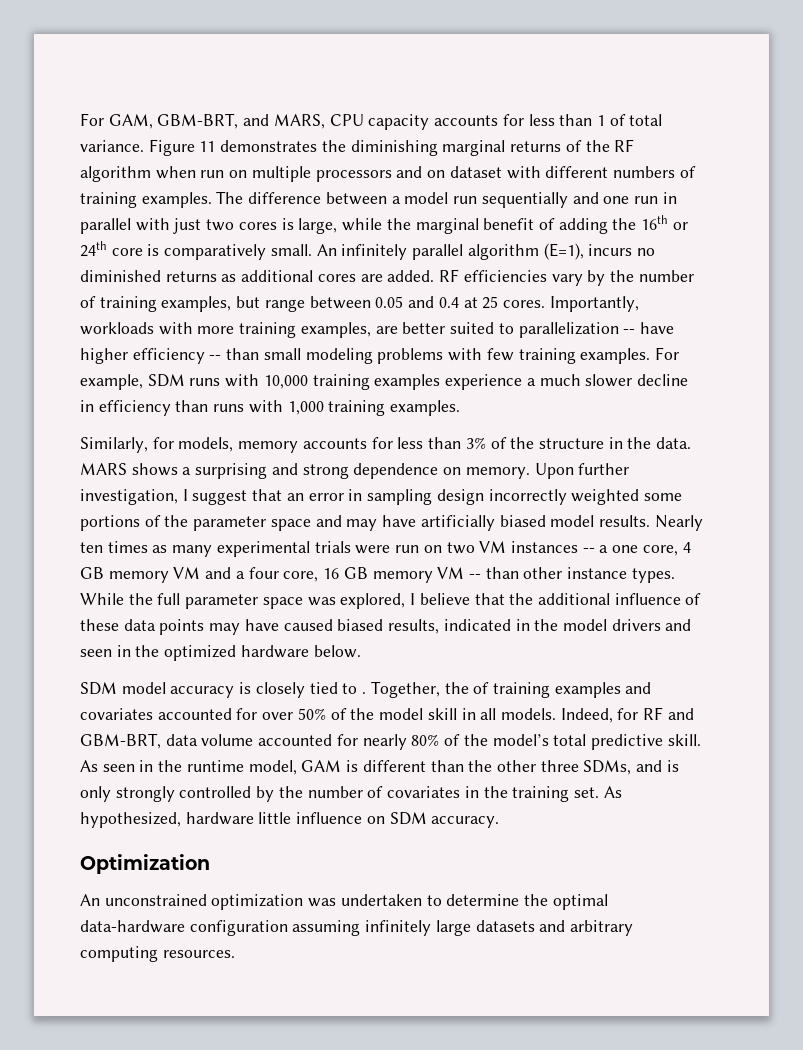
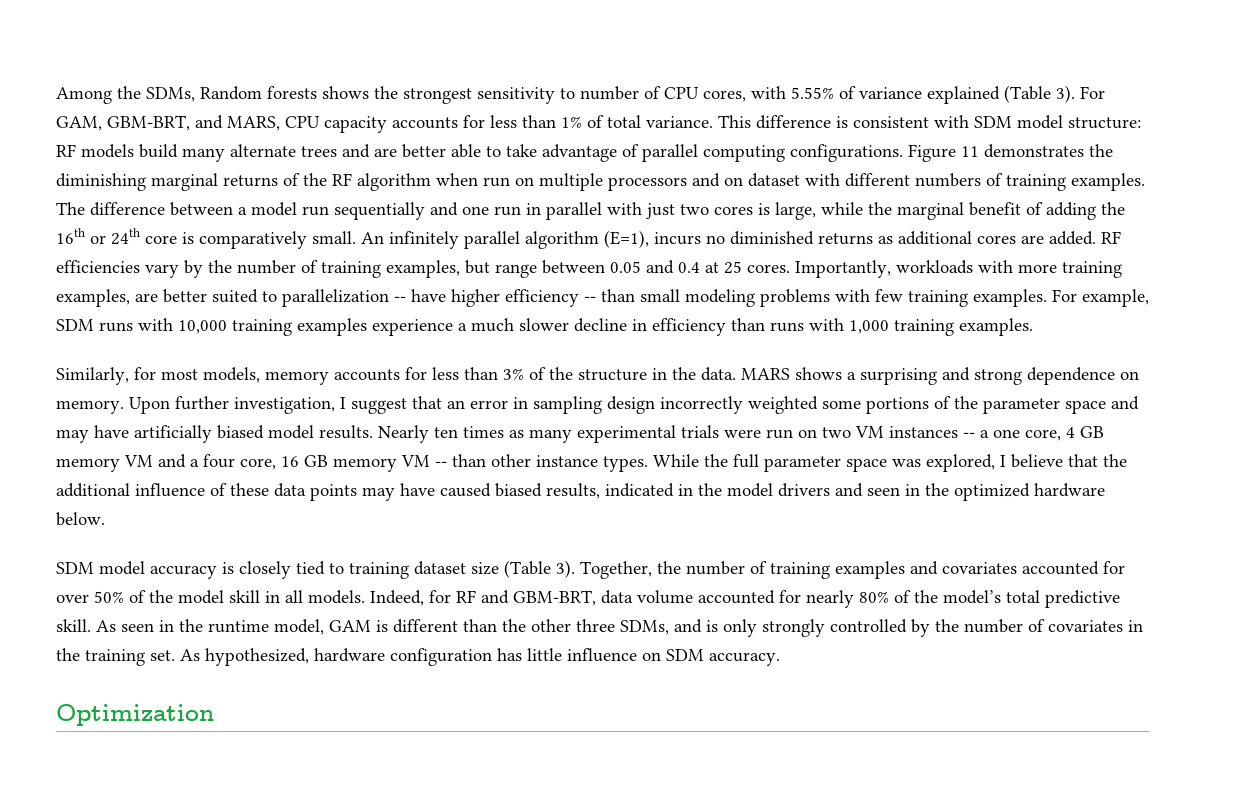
+ Among the SDMs, Random forests shows the strongest sensitivity to number of CPU cores, with 5.55% of variance explained (Table 3).
- For GAM, GBM-BRT, and MARS, CPU capacity accounts for less than 1 of total variance.
+ For GAM, GBM-BRT, and MARS, CPU capacity accounts for less than 1% of total variance.
+ This difference is consistent with SDM model structure: RF models build many alternate trees and are better able to take advantage of parallel computing configurations.
- Similarly, for models, memory accounts for less than 3% of the structure in the data.
+ Similarly, for most models, memory accounts for less than 3% of the structure in the data.
- SDM model accuracy is closely tied to .
+ SDM model accuracy is closely tied to training dataset size (Table 3).
- Together, the of training examples and covariates accounted for over 50% of the model skill in all models.
+ Together, the number of training examples and covariates accounted for over 50% of the model skill in all models.
- As hypothesized, hardware little influence on SDM accuracy.
+ As hypothesized, hardware configuration has little influence on SDM accuracy.
- An unconstrained optimization was undertaken to determine the optimal data-hardware configuration assuming infinitely large datasets and arbitrary computing resources.

